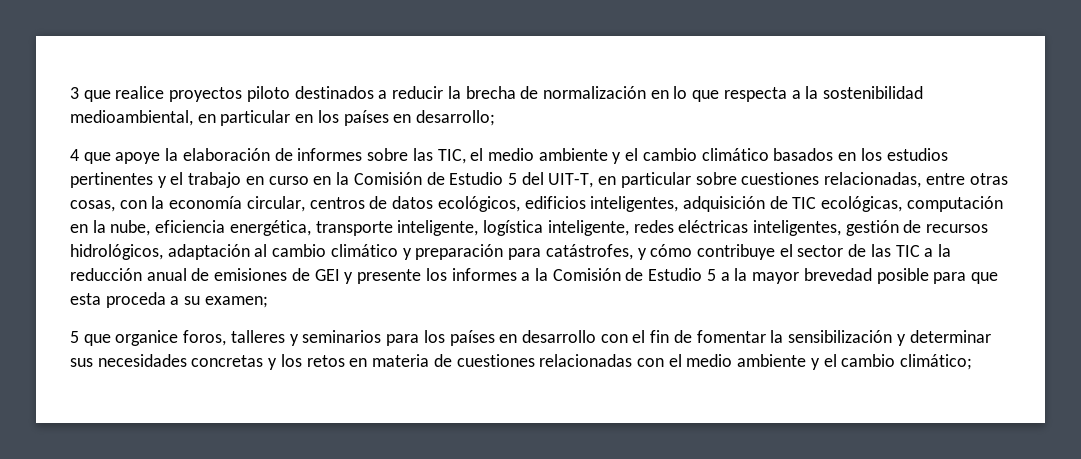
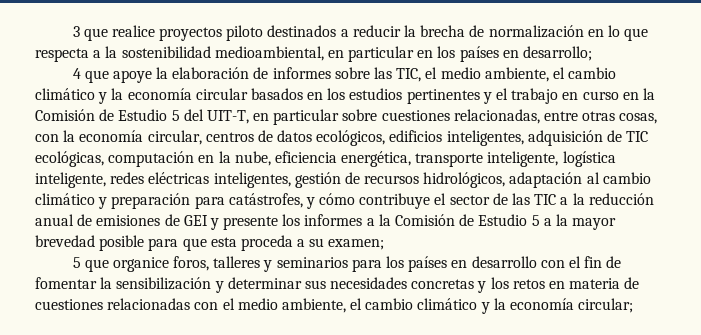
- 4 que apoye la elaboración de informes sobre las TIC, el medio ambiente y el cambio climático basados en los estudios pertinentes y el trabajo en curso en la Comisión de Estudio 5 del UIT-T, en particular sobre cuestiones relacionadas, entre otras cosas, con la economía circular, centros de datos ecológicos, edificios inteligentes, adquisición de TIC ecológicas, computación en la nube, eficiencia energética, transporte inteligente, logística inteligente, redes eléctricas inteligentes, gestión de recursos hidrológicos, adaptación al cambio climático y preparación para catástrofes, y cómo contribuye el sector de las TIC a la reducción anual de emisiones de GEI y presente los informes a la Comisión de Estudio 5 a la mayor brevedad posible para que esta proceda a su examen;
+ 4 que apoye la elaboración de informes sobre las TIC, el medio ambiente, el cambio climático y la economía circular basados en los estudios pertinentes y el trabajo en curso en la Comisión de Estudio 5 del UIT-T, en particular sobre cuestiones relacionadas, entre otras cosas, con la economía circular, centros de datos ecológicos, edificios inteligentes, adquisición de TIC ecológicas, computación en la nube, eficiencia energética, transporte inteligente, logística inteligente, redes eléctricas inteligentes, gestión de recursos hidrológicos, adaptación al cambio climático y preparación para catástrofes, y cómo contribuye el sector de las TIC a la reducción anual de emisiones de GEI y presente los informes a la Comisión de Estudio 5 a la mayor brevedad posible para que esta proceda a su examen;
- 5 que organice foros, talleres y seminarios para los países en desarrollo con el fin de fomentar la sensibilización y determinar sus necesidades concretas y los retos en materia de cuestiones relacionadas con el medio ambiente y el cambio climático;
+ 5 que organice foros, talleres y seminarios para los países en desarrollo con el fin de fomentar la sensibilización y determinar sus necesidades concretas y los retos en materia de cuestiones relacionadas con el medio ambiente, el cambio climático y la economía circular;

